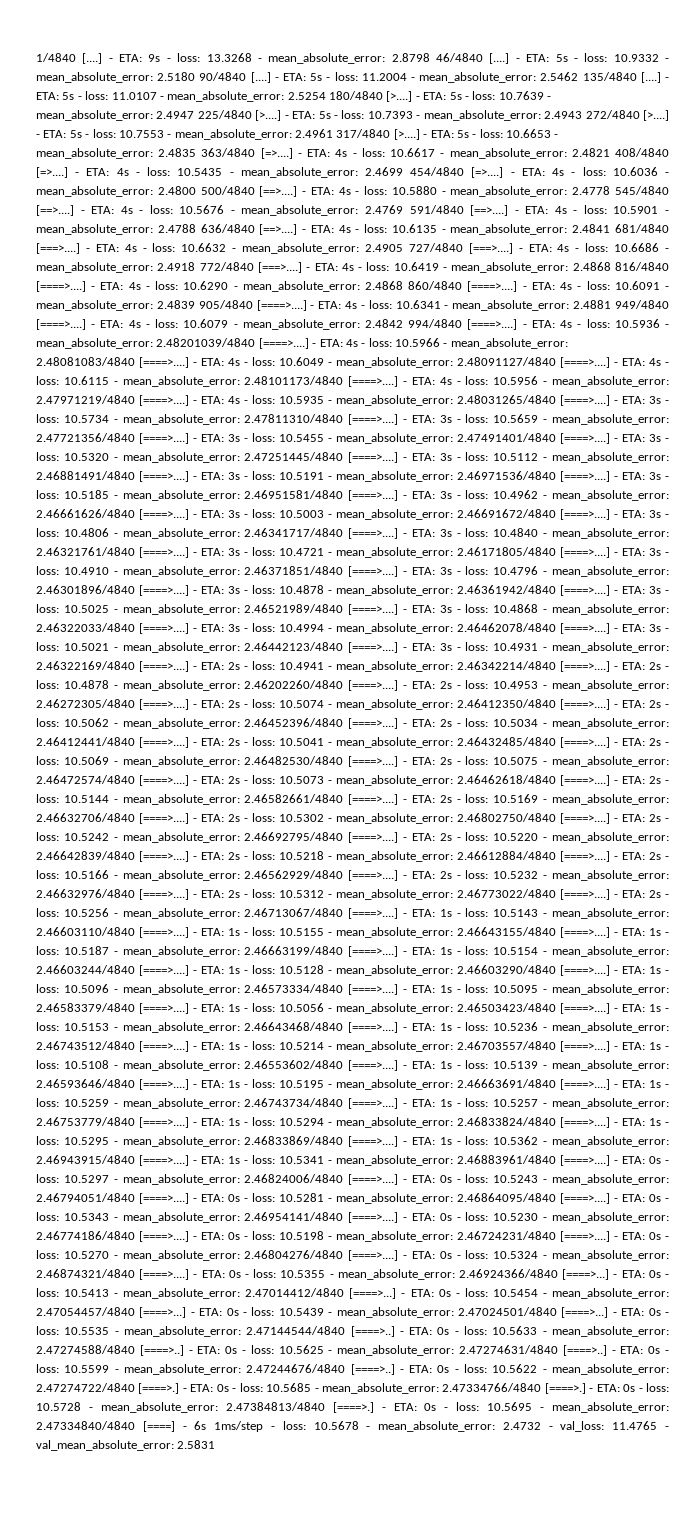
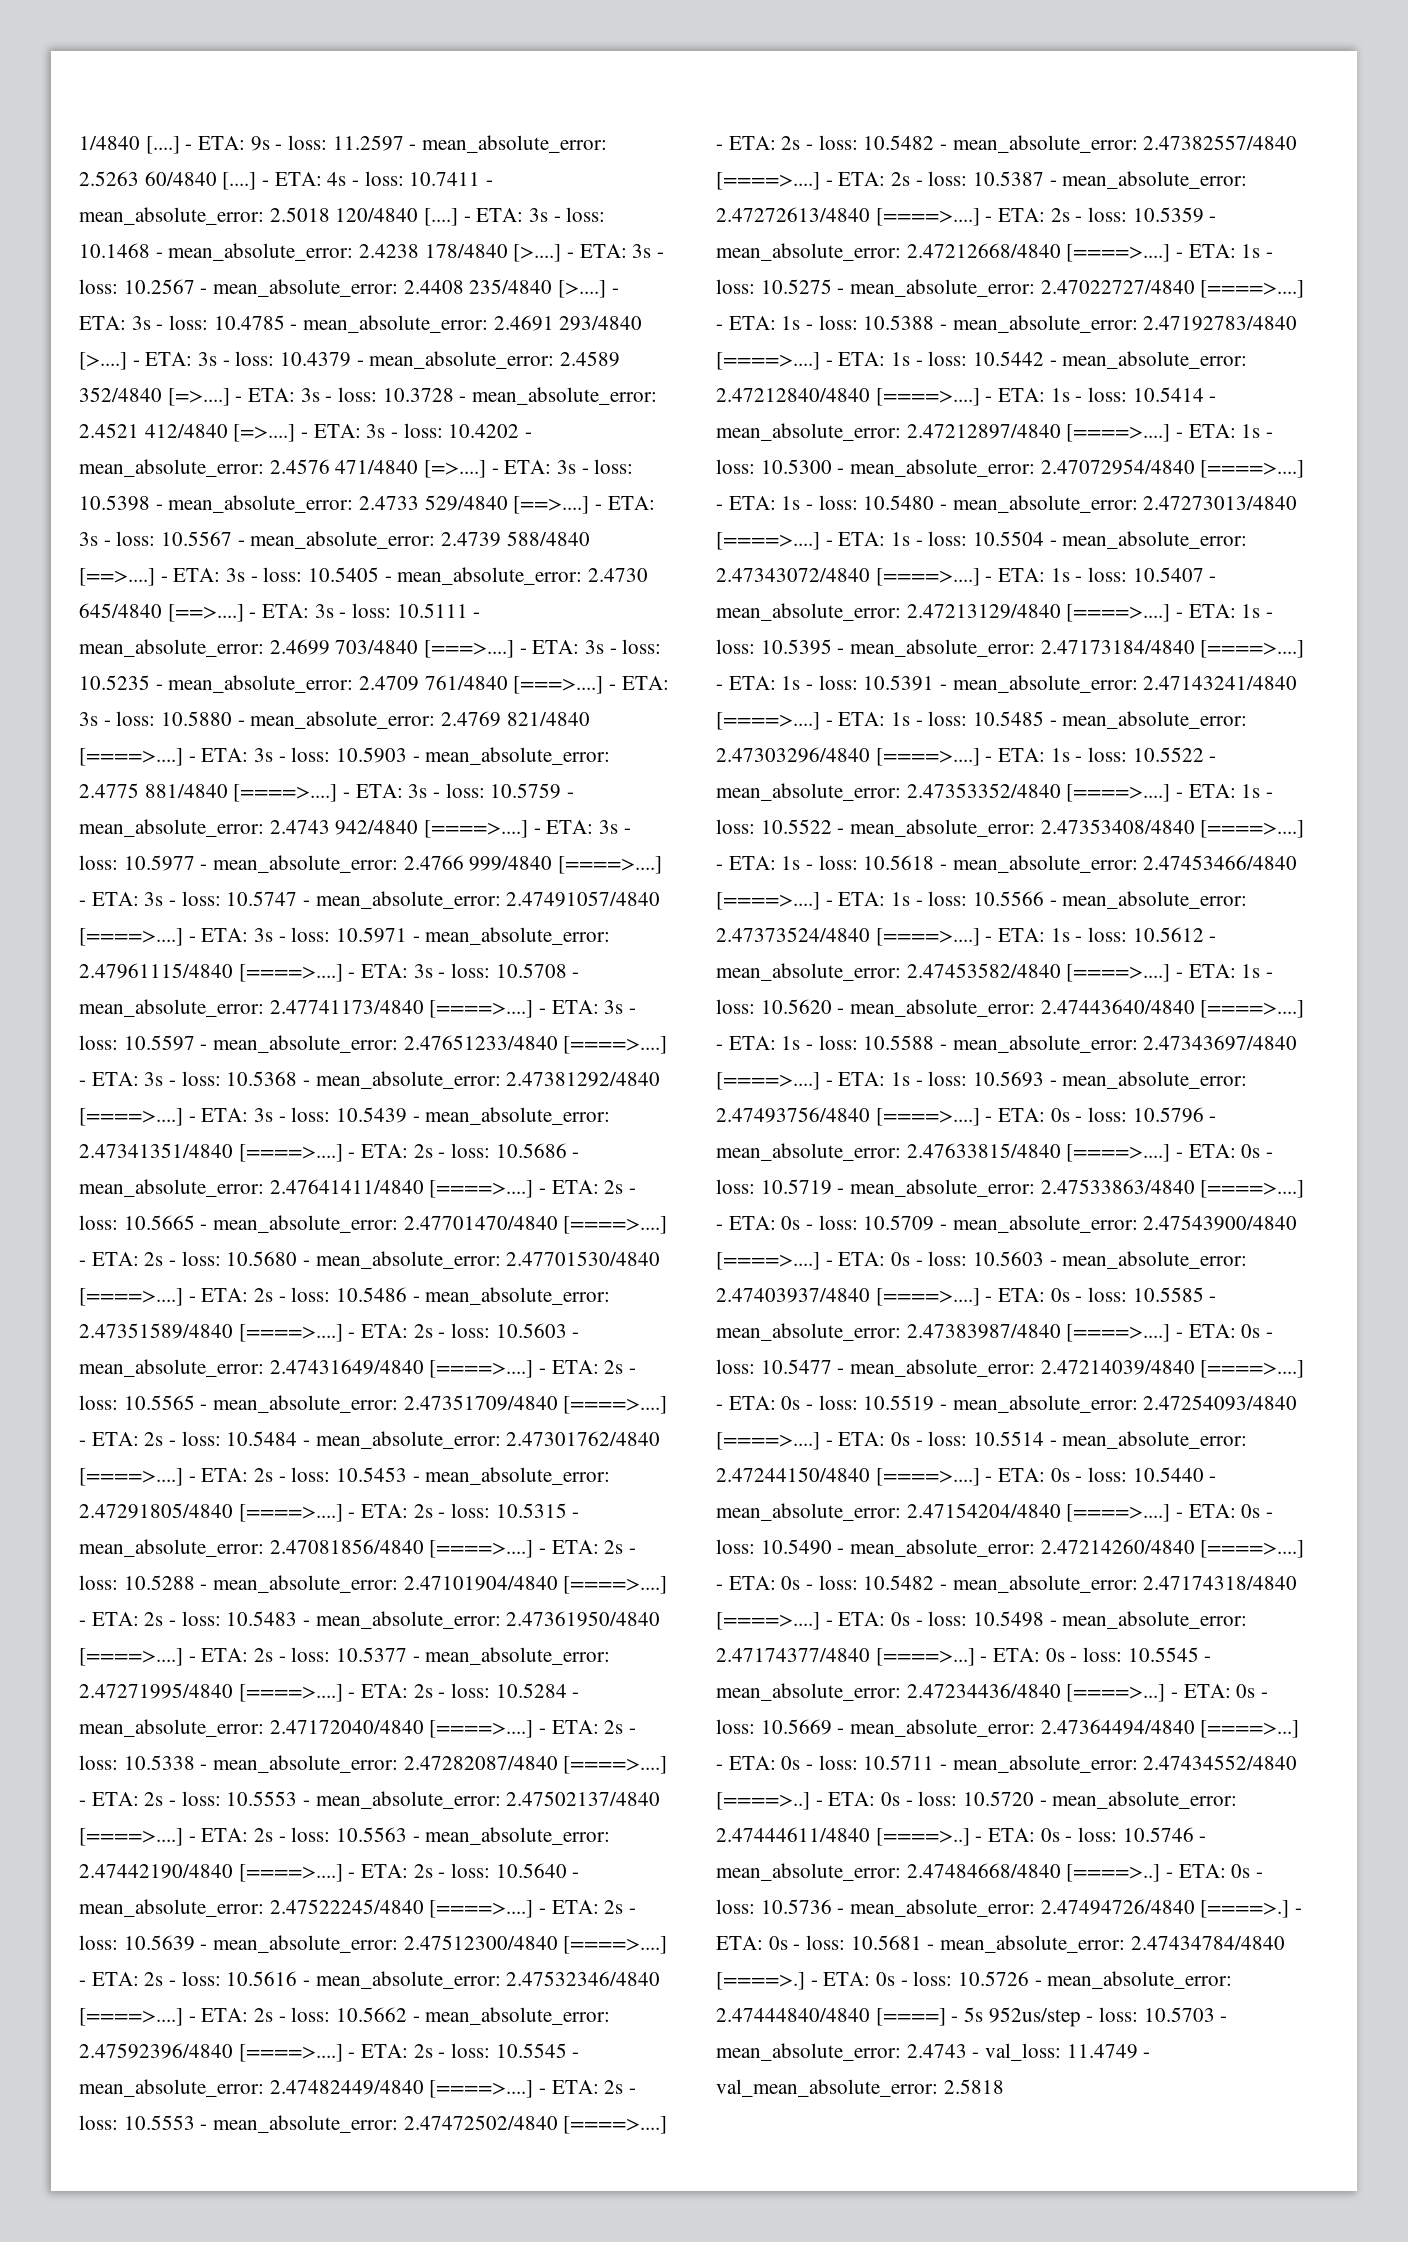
- - ETA: 9s - loss: 13.3268 - mean_absolute_error: 2.8798 46/4840 [....] - ETA: 5s - loss: 10.9332 - mean_absolute_error: 2.5180 90/4840 [....] - ETA: 5s - loss: 11.2004 - mean_absolute_error: 2.5462 135/4840 [....] - ETA: 5s - loss: 11.0107 - mean_absolute_error: 2.5254 180/4840 [>....] - ETA: 5s - loss: 10.7639 - mean_absolute_error: 2.4947 225/4840 [>....] - ETA: 5s - loss: 10.7393 - mean_absolute_error: 2.4943 272/4840 [>....] - ETA: 5s - loss: 10.7553 - mean_absolute_error: 2.4961 317/4840 [>....] - ETA: 5s - loss: 10.6653 - mean_absolute_error: 2.4835 363/4840 [=>....] - ETA: 4s - loss: 10.6617 - mean_absolute_error: 2.4821 408/4840 [=>....] - ETA: 4s - loss: 10.5435 - mean_absolute_error: 2.4699 454/4840 [=>....] - ETA: 4s - loss: 10.6036 - mean_absolute_error: 2.4800 500/4840 [==>....] - ETA: 4s - loss: 10.5880 - mean_absolute_error: 2.4778 545/4840 [==>....] - ETA: 4s - loss: 10.5676 - mean_absolute_error: 2.4769 591/4840 [==>....] - ETA: 4s - loss: 10.5901 - mean_absolute_error: 2.4788 636/4840 [==>....] - ETA: 4s - loss: 10.6135 - mean_absolute_error: 2.4841 681/4840 [===>....] - ETA: 4s - loss: 10.6632 - mean_absolute_error: 2.4905 727/4840 [===>....] - ETA: 4s - loss: 10.6686 - mean_absolute_error: 2.4918 772/4840 [===>....] - ETA: 4s - loss: 10.6419 - mean_absolute_error: 2.4868 816/4840 [====>....] - ETA: 4s - loss: 10.6290 - mean_absolute_error: 2.4868 860/4840 [====>....] - ETA: 4s - loss: 10.6091 - mean_absolute_error: 2.4839 905/4840 [====>....] - ETA: 4s - loss: 10.6341 - mean_absolute_error: 2.4881 949/4840 [====>....] - ETA: 4s - loss: 10.6079 - mean_absolute_error: 2.4842 994/4840 [====>....] - ETA: 4s - loss: 10.5936 - mean_absolute_error: 2.48201039/4840 [====>....] - ETA: 4s - loss: 10.5966 - mean_absolute_error: 2.48081083/4840 [====>....] - ETA: 4s - loss: 10.6049 - mean_absolute_error: 2.48091127/4840 [====>....] - ETA: 4s - loss: 10.6115 - mean_absolute_error: 2.48101173/4840 [====>....] - ETA: 4s - loss: 10.5956 - mean_absolute_error: 2.47971219/4840 [====>....] - ETA: 4s - loss: 10.5935 - mean_absolute_error: 2.48031265/4840 [====>....] - ETA: 3s - loss: 10.5734 - mean_absolute_error: 2.47811310/4840 [====>....] - ETA: 3s - loss: 10.5659 - mean_absolute_error: 2.47721356/4840 [====>....] - ETA: 3s - loss: 10.5455 - mean_absolute_error: 2.47491401/4840 [====>....] - ETA: 3s - loss: 10.5320 - mean_absolute_error: 2.47251445/4840 [====>....] - ETA: 3s - loss: 10.5112 - mean_absolute_error: 2.46881491/4840 [====>....] - ETA: 3s - loss: 10.5191 - mean_absolute_error: 2.46971536/4840 [====>....] - ETA: 3s - loss: 10.5185 - mean_absolute_error: 2.46951581/4840 [====>....] - ETA: 3s - loss: 10.4962 - mean_absolute_error: 2.46661626/4840 [====>....] - ETA: 3s - loss: 10.5003 - mean_absolute_error: 2.46691672/4840 [====>....] - ETA: 3s - loss: 10.4806 - mean_absolute_error: 2.46341717/4840 [====>....] - ETA: 3s - loss: 10.4840 - mean_absolute_error: 2.46321761/4840 [====>....] - ETA: 3s - loss: 10.4721 - mean_absolute_error: 2.46171805/4840 [====>....] - ETA: 3s - loss: 10.4910 - mean_absolute_error: 2.46371851/4840 [====>....] - ETA: 3s - loss: 10.4796 - mean_absolute_error: 2.46301896/4840 [====>....] - ETA: 3s - loss: 10.4878 - mean_absolute_error: 2.46361942/4840 [====>....] - ETA: 3s - loss: 10.5025 - mean_absolute_error: 2.46521989/4840 [====>....] - ETA: 3s - loss: 10.4868 - mean_absolute_error: 2.46322033/4840 [====>....] - ETA: 3s - loss: 10.4994 - mean_absolute_error: 2.46462078/4840 [====>....] - ETA: 3s - loss: 10.5021 - mean_absolute_error: 2.46442123/4840 [====>....] - ETA: 3s - loss: 10.4931 - mean_absolute_error: 2.46322169/4840 [====>....] - ETA: 2s - loss: 10.4941 - mean_absolute_error: 2.46342214/4840 [====>....] - ETA: 2s - loss: 10.4878 - mean_absolute_error: 2.46202260/4840 [====>....] - ETA: 2s - loss: 10.4953 - mean_absolute_error: 2.46272305/4840 [====>....] - ETA: 2s - loss: 10.5074 - mean_absolute_error: 2.46412350/4840 [====>....] - ETA: 2s - loss: 10.5062 - mean_absolute_error: 2.46452396/4840 [====>....] - ETA: 2s - loss: 10.5034 - mean_absolute_error: 2.46412441/4840 [====>....] - ETA: 2s - loss: 10.5041 - mean_absolute_error: 2.46432485/4840 [====>....] - ETA: 2s - loss: 10.5069 - mean_absolute_error: 2.46482530/4840 [====>....] - ETA: 2s - loss: 10.5075 - mean_absolute_error: 2.46472574/4840 [====>....] - ETA: 2s - loss: 10.5073 - mean_absolute_error: 2.46462618/4840 [====>....] - ETA: 2s - loss: 10.5144 - mean_absolute_error: 2.46582661/4840 [====>....] - ETA: 2s - loss: 10.5169 - mean_absolute_error: 2.46632706/4840 [====>....] - ETA: 2s - loss: 10.5302 - mean_absolute_error: 2.46802750/4840 [====>....] - ETA: 2s - loss: 10.5242 - mean_absolute_error: 2.46692795/4840 [====>....] - ETA: 2s - loss: 10.5220 - mean_absolute_error: 2.46642839/4840 [====>....] - ETA: 2s - loss: 10.5218 - mean_absolute_error: 2.46612884/4840 [====>....] - ETA: 2s - loss: 10.5166 - mean_absolute_error: 2.46562929/4840 [====>....] - ETA: 2s - loss: 10.5232 - mean_absolute_error: 2.46632976/4840 [====>....] - ETA: 2s - loss: 10.5312 - mean_absolute_error: 2.46773022/4840 [====>....] - ETA: 2s - loss: 10.5256 - mean_absolute_error: 2.46713067/4840 [====>....] - ETA: 1s - loss: 10.5143 - mean_absolute_error: 2.46603110/4840 [====>....] - ETA: 1s - loss: 10.5155 - mean_absolute_error: 2.46643155/4840 [====>....] - ETA: 1s - loss: 10.5187 - mean_absolute_error: 2.46663199/4840 [====>....] - ETA: 1s - loss: 10.5154 - mean_absolute_error: 2.46603244/4840 [====>....] - ETA: 1s - loss: 10.5128 - mean_absolute_error: 2.46603290/4840 [====>....] - ETA: 1s - loss: 10.5096 - mean_absolute_error: 2.46573334/4840 [====>....] - ETA: 1s - loss: 10.5095 - mean_absolute_error: 2.46583379/4840 [====>....] - ETA: 1s - loss: 10.5056 - mean_absolute_error: 2.46503423/4840 [====>....] - ETA: 1s - loss: 10.5153 - mean_absolute_error: 2.46643468/4840 [====>....] - ETA: 1s - loss: 10.5236 - mean_absolute_error: 2.46743512/4840 [====>....] - ETA: 1s - loss: 10.5214 - mean_absolute_error: 2.46703557/4840 [====>....] - ETA: 1s - loss: 10.5108 - mean_absolute_error: 2.46553602/4840 [====>....] - ETA: 1s - loss: 10.5139 - mean_absolute_error: 2.46593646/4840 [====>....] - ETA: 1s - loss: 10.5195 - mean_absolute_error: 2.46663691/4840 [====>....] - ETA: 1s - loss: 10.5259 - mean_absolute_error: 2.46743734/4840 [====>....] - ETA: 1s - loss: 10.5257 - mean_absolute_error: 2.46753779/4840 [====>....] - ETA: 1s - loss: 10.5294 - mean_absolute_error: 2.46833824/4840 [====>....] - ETA: 1s - loss: 10.5295 - mean_absolute_error: 2.46833869/4840 [====>....] - ETA: 1s - loss: 10.5362 - mean_absolute_error: 2.46943915/4840 [====>....] - ETA: 1s - loss: 10.5341 - mean_absolute_error: 2.46883961/4840 [====>....] - ETA: 0s - loss: 10.5297 - mean_absolute_error: 2.46824006/4840 [====>....] - ETA: 0s - loss: 10.5243 - mean_absolute_error: 2.46794051/4840 [====>....] - ETA: 0s - loss: 10.5281 - mean_absolute_error: 2.46864095/4840 [====>....] - ETA: 0s - loss: 10.5343 - mean_absolute_error: 2.46954141/4840 [====>....] - ETA: 0s - loss: 10.5230 - mean_absolute_error: 2.46774186/4840 [====>....] - ETA: 0s - loss: 10.5198 - mean_absolute_error: 2.46724231/4840 [====>....] - ETA: 0s - loss: 10.5270 - mean_absolute_error: 2.46804276/4840 [====>....] - ETA: 0s - loss: 10.5324 - mean_absolute_error: 2.46874321/4840 [====>....] - ETA: 0s - loss: 10.5355 - mean_absolute_error: 2.46924366/4840 [====>...] - ETA: 0s - loss: 10.5413 - mean_absolute_error: 2.47014412/4840 [====>...] - ETA: 0s - loss: 10.5454 - mean_absolute_error: 2.47054457/4840 [====>...] - ETA: 0s - loss: 10.5439 - mean_absolute_error: 2.47024501/4840 [====>...] - ETA: 0s - loss: 10.5535 - mean_absolute_error: 2.47144544/4840 [====>..] - ETA: 0s - loss: 10.5633 - mean_absolute_error: 2.47274588/4840 [====>..] - ETA: 0s - loss: 10.5625 - mean_absolute_error: 2.47274631/4840 [====>..] - ETA: 0s - loss: 10.5599 - mean_absolute_error: 2.47244676/4840 [====>..] - ETA: 0s - loss: 10.5622 - mean_absolute_error: 2.47274722/4840 [====>.] - ETA: 0s - loss: 10.5685 - mean_absolute_error: 2.47334766/4840 [====>.] - ETA: 0s - loss: 10.5728 - mean_absolute_error: 2.47384813/4840 [====>.] - ETA: 0s - loss: 10.5695 - mean_absolute_error: 2.47334840/4840 [====] - 6s 1ms/step - loss: 10.5678 - mean_absolute_error: 2.4732 - val_loss: 11.4765 - val_mean_absolute_error: 2.5831
+ - ETA: 9s - loss: 11.2597 - mean_absolute_error: 2.5263 60/4840 [....] - ETA: 4s - loss: 10.7411 - mean_absolute_error: 2.5018 120/4840 [....] - ETA: 3s - loss: 10.1468 - mean_absolute_error: 2.4238 178/4840 [>....] - ETA: 3s - loss: 10.2567 - mean_absolute_error: 2.4408 235/4840 [>....] - ETA: 3s - loss: 10.4785 - mean_absolute_error: 2.4691 293/4840 [>....] - ETA: 3s - loss: 10.4379 - mean_absolute_error: 2.4589 352/4840 [=>....] - ETA: 3s - loss: 10.3728 - mean_absolute_error: 2.4521 412/4840 [=>....] - ETA: 3s - loss: 10.4202 - mean_absolute_error: 2.4576 471/4840 [=>....] - ETA: 3s - loss: 10.5398 - mean_absolute_error: 2.4733 529/4840 [==>....] - ETA: 3s - loss: 10.5567 - mean_absolute_error: 2.4739 588/4840 [==>....] - ETA: 3s - loss: 10.5405 - mean_absolute_error: 2.4730 645/4840 [==>....] - ETA: 3s - loss: 10.5111 - mean_absolute_error: 2.4699 703/4840 [===>....] - ETA: 3s - loss: 10.5235 - mean_absolute_error: 2.4709 761/4840 [===>....] - ETA: 3s - loss: 10.5880 - mean_absolute_error: 2.4769 821/4840 [====>....] - ETA: 3s - loss: 10.5903 - mean_absolute_error: 2.4775 881/4840 [====>....] - ETA: 3s - loss: 10.5759 - mean_absolute_error: 2.4743 942/4840 [====>....] - ETA: 3s - loss: 10.5977 - mean_absolute_error: 2.4766 999/4840 [====>....] - ETA: 3s - loss: 10.5747 - mean_absolute_error: 2.47491057/4840 [====>....] - ETA: 3s - loss: 10.5971 - mean_absolute_error: 2.47961115/4840 [====>....] - ETA: 3s - loss: 10.5708 - mean_absolute_error: 2.47741173/4840 [====>....] - ETA: 3s - loss: 10.5597 - mean_absolute_error: 2.47651233/4840 [====>....] - ETA: 3s - loss: 10.5368 - mean_absolute_error: 2.47381292/4840 [====>....] - ETA: 3s - loss: 10.5439 - mean_absolute_error: 2.47341351/4840 [====>....] - ETA: 2s - loss: 10.5686 - mean_absolute_error: 2.47641411/4840 [====>....] - ETA: 2s - loss: 10.5665 - mean_absolute_error: 2.47701470/4840 [====>....] - ETA: 2s - loss: 10.5680 - mean_absolute_error: 2.47701530/4840 [====>....] - ETA: 2s - loss: 10.5486 - mean_absolute_error: 2.47351589/4840 [====>....] - ETA: 2s - loss: 10.5603 - mean_absolute_error: 2.47431649/4840 [====>....] - ETA: 2s - loss: 10.5565 - mean_absolute_error: 2.47351709/4840 [====>....] - ETA: 2s - loss: 10.5484 - mean_absolute_error: 2.47301762/4840 [====>....] - ETA: 2s - loss: 10.5453 - mean_absolute_error: 2.47291805/4840 [====>....] - ETA: 2s - loss: 10.5315 - mean_absolute_error: 2.47081856/4840 [====>....] - ETA: 2s - loss: 10.5288 - mean_absolute_error: 2.47101904/4840 [====>....] - ETA: 2s - loss: 10.5483 - mean_absolute_error: 2.47361950/4840 [====>....] - ETA: 2s - loss: 10.5377 - mean_absolute_error: 2.47271995/4840 [====>....] - ETA: 2s - loss: 10.5284 - mean_absolute_error: 2.47172040/4840 [====>....] - ETA: 2s - loss: 10.5338 - mean_absolute_error: 2.47282087/4840 [====>....] - ETA: 2s - loss: 10.5553 - mean_absolute_error: 2.47502137/4840 [====>....] - ETA: 2s - loss: 10.5563 - mean_absolute_error: 2.47442190/4840 [====>....] - ETA: 2s - loss: 10.5640 - mean_absolute_error: 2.47522245/4840 [====>....] - ETA: 2s - loss: 10.5639 - mean_absolute_error: 2.47512300/4840 [====>....] - ETA: 2s - loss: 10.5616 - mean_absolute_error: 2.47532346/4840 [====>....] - ETA: 2s - loss: 10.5662 - mean_absolute_error: 2.47592396/4840 [====>....] - ETA: 2s - loss: 10.5545 - mean_absolute_error: 2.47482449/4840 [====>....] - ETA: 2s - loss: 10.5553 - mean_absolute_error: 2.47472502/4840 [====>....] - ETA: 2s - loss: 10.5482 - mean_absolute_error: 2.47382557/4840 [====>....] - ETA: 2s - loss: 10.5387 - mean_absolute_error: 2.47272613/4840 [====>....] - ETA: 2s - loss: 10.5359 - mean_absolute_error: 2.47212668/4840 [====>....] - ETA: 1s - loss: 10.5275 - mean_absolute_error: 2.47022727/4840 [====>....] - ETA: 1s - loss: 10.5388 - mean_absolute_error: 2.47192783/4840 [====>....] - ETA: 1s - loss: 10.5442 - mean_absolute_error: 2.47212840/4840 [====>....] - ETA: 1s - loss: 10.5414 - mean_absolute_error: 2.47212897/4840 [====>....] - ETA: 1s - loss: 10.5300 - mean_absolute_error: 2.47072954/4840 [====>....] - ETA: 1s - loss: 10.5480 - mean_absolute_error: 2.47273013/4840 [====>....] - ETA: 1s - loss: 10.5504 - mean_absolute_error: 2.47343072/4840 [====>....] - ETA: 1s - loss: 10.5407 - mean_absolute_error: 2.47213129/4840 [====>....] - ETA: 1s - loss: 10.5395 - mean_absolute_error: 2.47173184/4840 [====>....] - ETA: 1s - loss: 10.5391 - mean_absolute_error: 2.47143241/4840 [====>....] - ETA: 1s - loss: 10.5485 - mean_absolute_error: 2.47303296/4840 [====>....] - ETA: 1s - loss: 10.5522 - mean_absolute_error: 2.47353352/4840 [====>....] - ETA: 1s - loss: 10.5522 - mean_absolute_error: 2.47353408/4840 [====>....] - ETA: 1s - loss: 10.5618 - mean_absolute_error: 2.47453466/4840 [====>....] - ETA: 1s - loss: 10.5566 - mean_absolute_error: 2.47373524/4840 [====>....] - ETA: 1s - loss: 10.5612 - mean_absolute_error: 2.47453582/4840 [====>....] - ETA: 1s - loss: 10.5620 - mean_absolute_error: 2.47443640/4840 [====>....] - ETA: 1s - loss: 10.5588 - mean_absolute_error: 2.47343697/4840 [====>....] - ETA: 1s - loss: 10.5693 - mean_absolute_error: 2.47493756/4840 [====>....] - ETA: 0s - loss: 10.5796 - mean_absolute_error: 2.47633815/4840 [====>....] - ETA: 0s - loss: 10.5719 - mean_absolute_error: 2.47533863/4840 [====>....] - ETA: 0s - loss: 10.5709 - mean_absolute_error: 2.47543900/4840 [====>....] - ETA: 0s - loss: 10.5603 - mean_absolute_error: 2.47403937/4840 [====>....] - ETA: 0s - loss: 10.5585 - mean_absolute_error: 2.47383987/4840 [====>....] - ETA: 0s - loss: 10.5477 - mean_absolute_error: 2.47214039/4840 [====>....] - ETA: 0s - loss: 10.5519 - mean_absolute_error: 2.47254093/4840 [====>....] - ETA: 0s - loss: 10.5514 - mean_absolute_error: 2.47244150/4840 [====>....] - ETA: 0s - loss: 10.5440 - mean_absolute_error: 2.47154204/4840 [====>....] - ETA: 0s - loss: 10.5490 - mean_absolute_error: 2.47214260/4840 [====>....] - ETA: 0s - loss: 10.5482 - mean_absolute_error: 2.47174318/4840 [====>....] - ETA: 0s - loss: 10.5498 - mean_absolute_error: 2.47174377/4840 [====>...] - ETA: 0s - loss: 10.5545 - mean_absolute_error: 2.47234436/4840 [====>...] - ETA: 0s - loss: 10.5669 - mean_absolute_error: 2.47364494/4840 [====>...] - ETA: 0s - loss: 10.5711 - mean_absolute_error: 2.47434552/4840 [====>..] - ETA: 0s - loss: 10.5720 - mean_absolute_error: 2.47444611/4840 [====>..] - ETA: 0s - loss: 10.5746 - mean_absolute_error: 2.47484668/4840 [====>..] - ETA: 0s - loss: 10.5736 - mean_absolute_error: 2.47494726/4840 [====>.] - ETA: 0s - loss: 10.5681 - mean_absolute_error: 2.47434784/4840 [====>.] - ETA: 0s - loss: 10.5726 - mean_absolute_error: 2.47444840/4840 [====] - 5s 952us/step - loss: 10.5703 - mean_absolute_error: 2.4743 - val_loss: 11.4749 - val_mean_absolute_error: 2.5818

